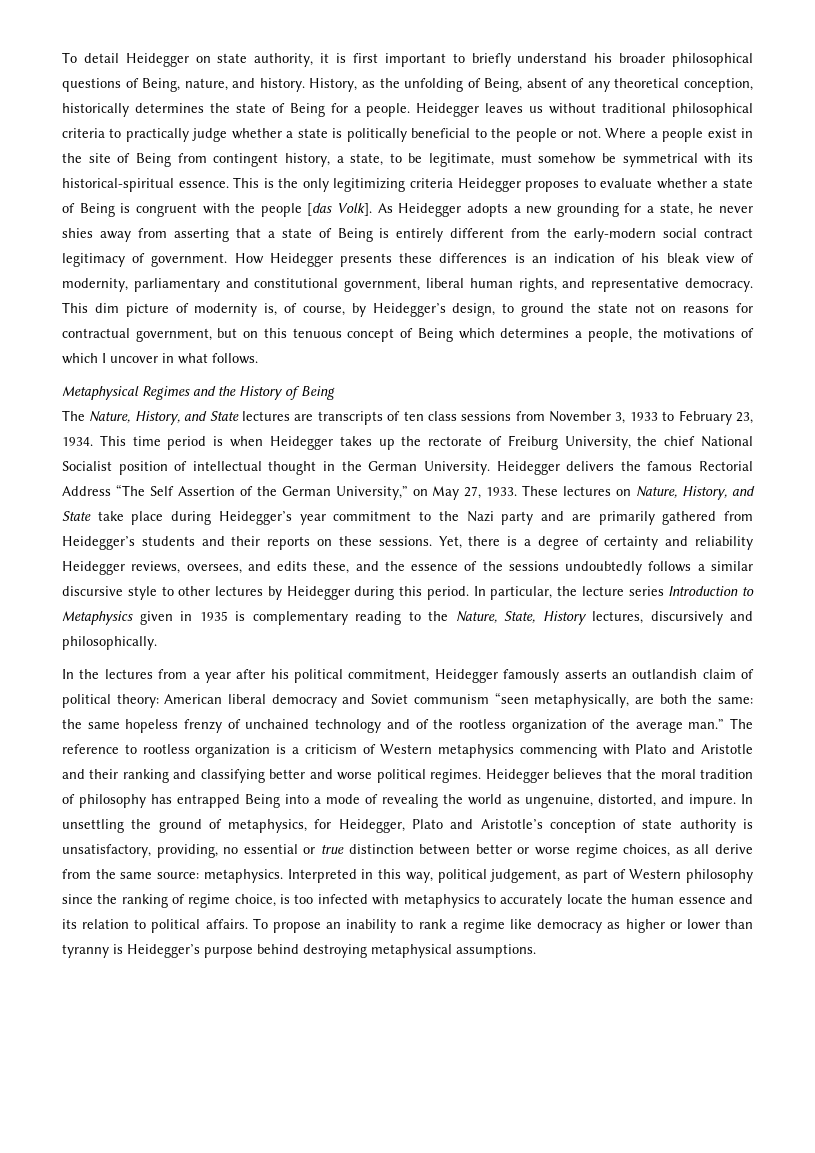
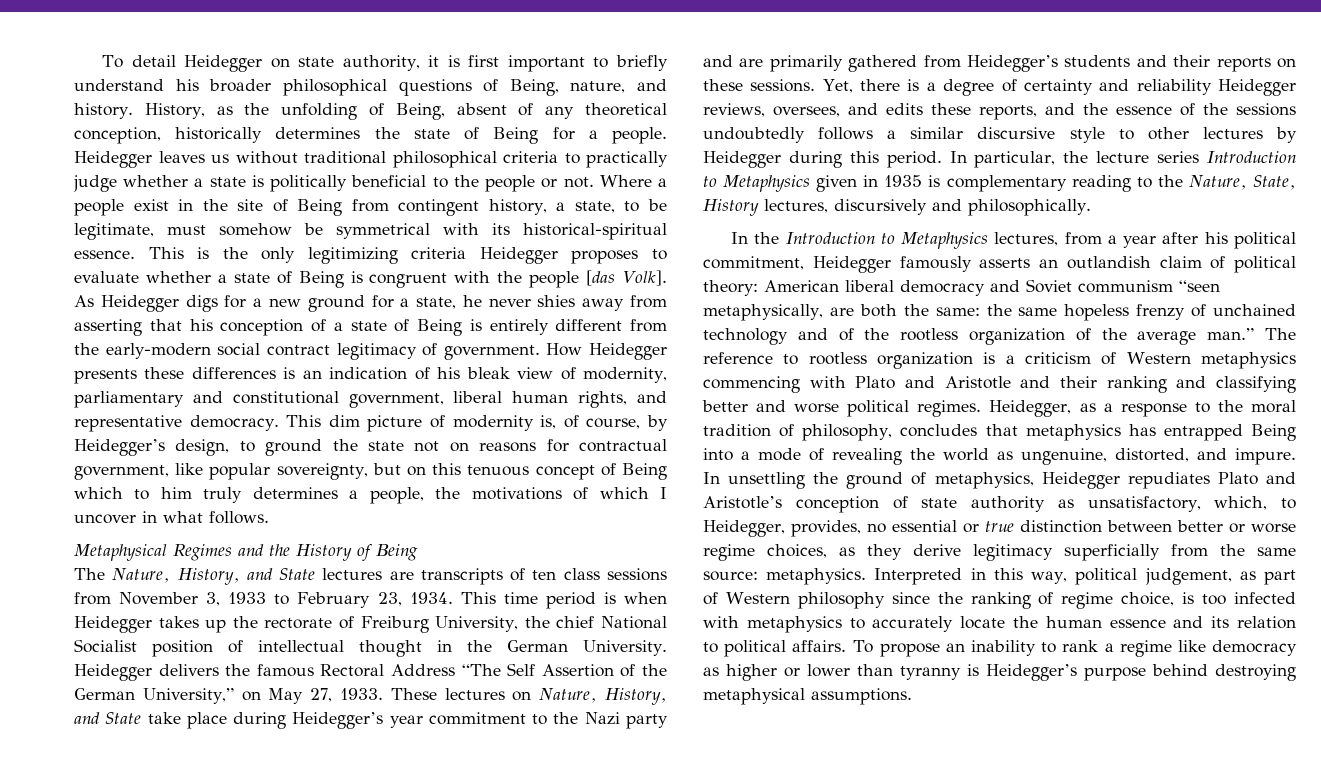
- As Heidegger adopts a new grounding for a state, he never shies away from asserting that a state of Being is entirely different from the early-modern social contract legitimacy of government.
+ As Heidegger digs for a new ground for a state, he never shies away from asserting that his conception of a state of Being is entirely different from the early-modern social contract legitimacy of government.
- This dim picture of modernity is, of course, by Heidegger’s design, to ground the state not on reasons for contractual government, but on this tenuous concept of Being which determines a people, the motivations of which I uncover in what follows.
+ This dim picture of modernity is, of course, by Heidegger’s design, to ground the state not on reasons for contractual government, like popular sovereignty, but on this tenuous concept of Being which to him truly determines a people, the motivations of which I uncover in what follows.
- Heidegger delivers the famous Rectorial Address “The Self Assertion of the German University,” on May 27, 1933.
+ Heidegger delivers the famous Rectoral Address “The Self Assertion of the German University,” on May 27, 1933.
- Yet, there is a degree of certainty and reliability Heidegger reviews, oversees, and edits these, and the essence of the sessions undoubtedly follows a similar discursive style to other lectures by Heidegger during this period.
+ Yet, there is a degree of certainty and reliability Heidegger reviews, oversees, and edits these reports, and the essence of the sessions undoubtedly follows a similar discursive style to other lectures by Heidegger during this period.
- In the lectures from a year after his political commitment, Heidegger famously asserts an outlandish claim of political theory: American liberal democracy and Soviet communism “seen metaphysically, are both the same: the same hopeless frenzy of unchained technology and of the rootless organization of the average man.”
+ In the Introduction to Metaphysics lectures, from a year after his political commitment, Heidegger famously asserts an outlandish claim of political theory: American liberal democracy and Soviet communism “seen metaphysically, are both the same: the same hopeless frenzy of unchained technology and of the rootless organization of the average man.”
- Heidegger believes that the moral tradition of philosophy has entrapped Being into a mode of revealing the world as ungenuine, distorted, and impure.
+ Heidegger, as a response to the moral tradition of philosophy, concludes that metaphysics has entrapped Being into a mode of revealing the world as ungenuine, distorted, and impure.
- In unsettling the ground of metaphysics, for Heidegger, Plato and Aristotle’s conception of state authority is unsatisfactory, providing, no essential or true distinction between better or worse regime choices, as all derive from the same source: metaphysics.
+ In unsettling the ground of metaphysics, Heidegger repudiates Plato and Aristotle’s conception of state authority as unsatisfactory, which, to Heidegger, provides, no essential or true distinction between better or worse regime choices, as they derive legitimacy superficially from the same source: metaphysics.

